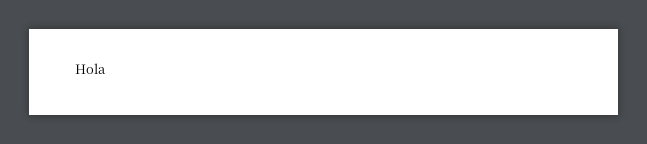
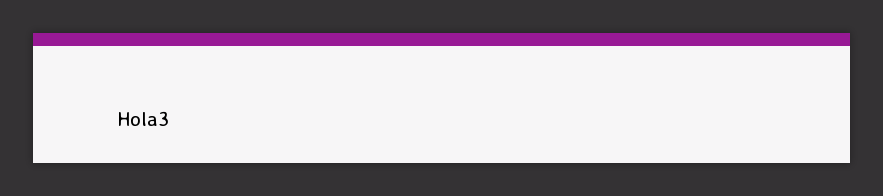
- Hola
+ Hola3

